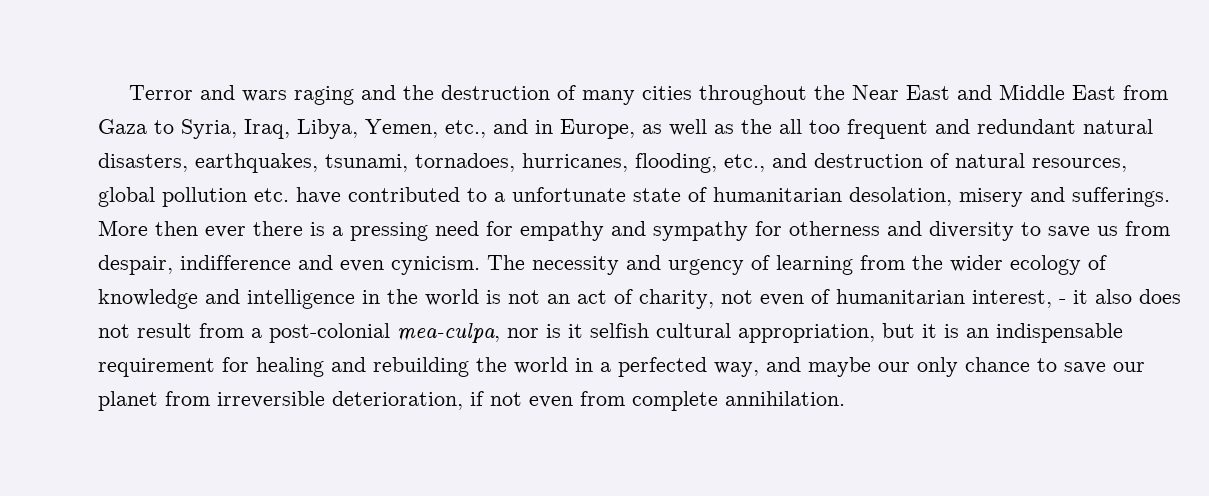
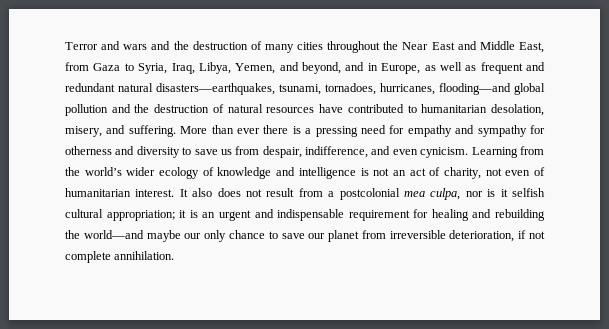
- Terror and wars raging and the destruction of many cities throughout the Near East and Middle East from Gaza to Syria, Iraq, Libya, Yemen, etc., and in Europe, as well as the all too frequent and redundant natural disasters, earthquakes, tsunami, tornadoes, hurricanes, flooding, etc., and destruction of natural resources, global pollution etc. have contributed to a unfortunate state of humanitarian desolation, misery and sufferings. More then ever there is a pressing need for empathy and sympathy for otherness and diversity to save us from despair, indifference and even cynicism.
+ Terror and wars and the destruction of many cities throughout the Near East and Middle East, from Gaza to Syria, Iraq, Libya, Yemen, and beyond, and in Europe, as well as frequent and redundant natural disasters—earthquakes, tsunami, tornadoes, hurricanes, flooding—and global pollution and the destruction of natural resources have contributed to humanitarian desolation, misery, and suffering. More than ever there is a pressing need for empathy and sympathy for otherness and diversity to save us from despair, indifference, and even cynicism.
- The necessity and urgency of learning from the wider ecology of knowledge and intelligence in the world is not an act of charity, not even of humanitarian interest, - it also does not result from a post-colonial mea-culpa, nor is it selfish cultural appropriation, but it is an indispensable requirement for healing and rebuilding the world in a perfected way, and maybe our only chance to save our planet from irreversible deterioration, if not even from complete annihilation.
+ Learning from the world’s wider ecology of knowledge and intelligence is not an act of charity, not even of humanitarian interest. It also does not result from a postcolonial mea culpa, nor is it selfish cultural appropriation; it is an urgent and indispensable requirement for healing and rebuilding the world—and maybe our only chance to save our planet from irreversible deterioration, if not complete annihilation.

